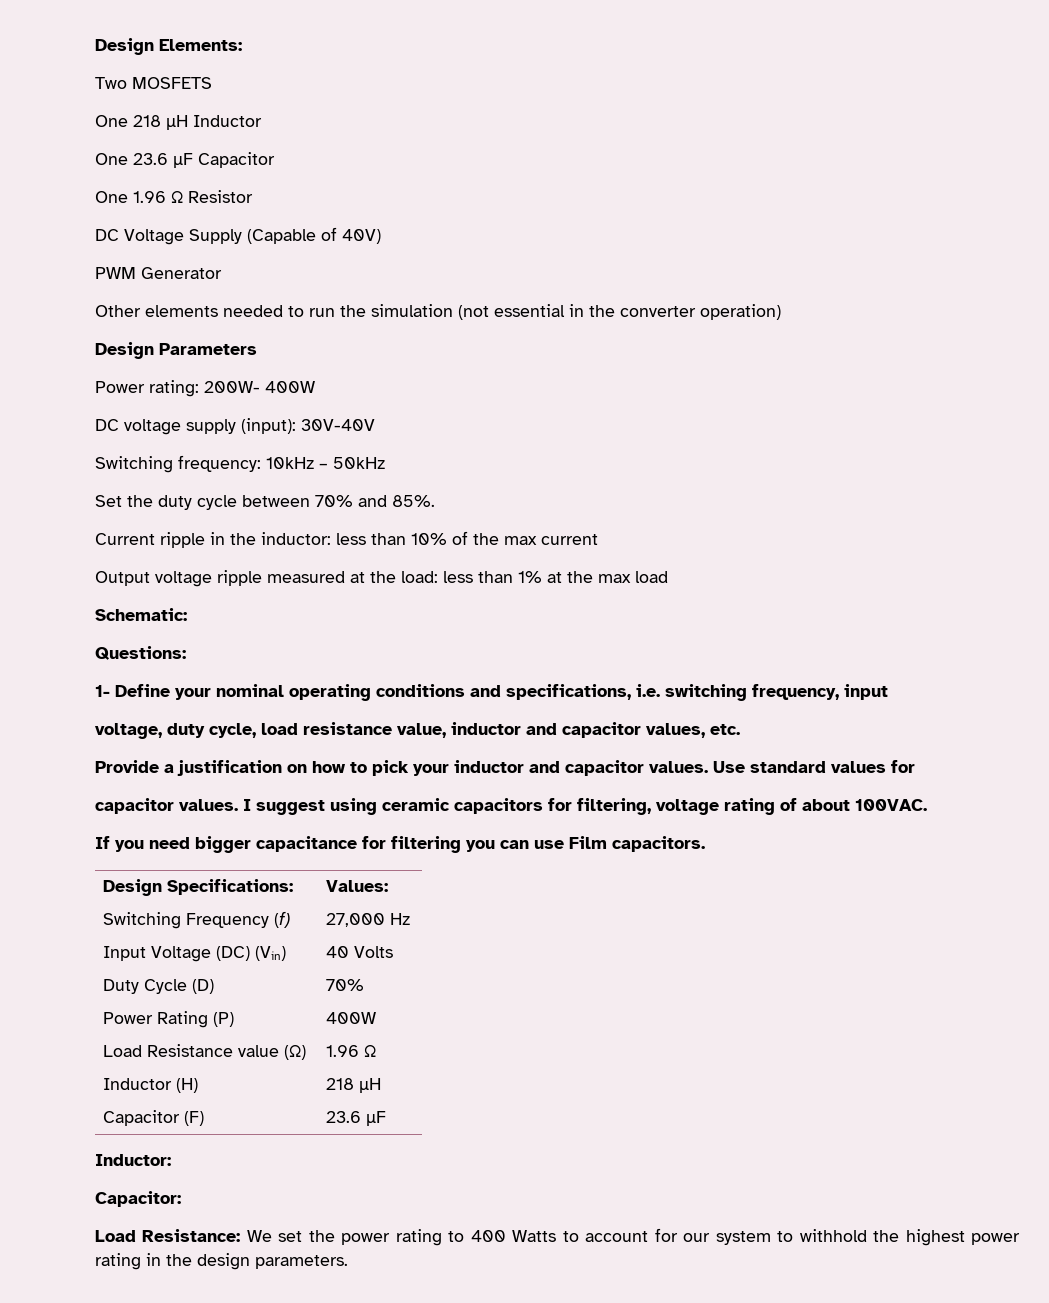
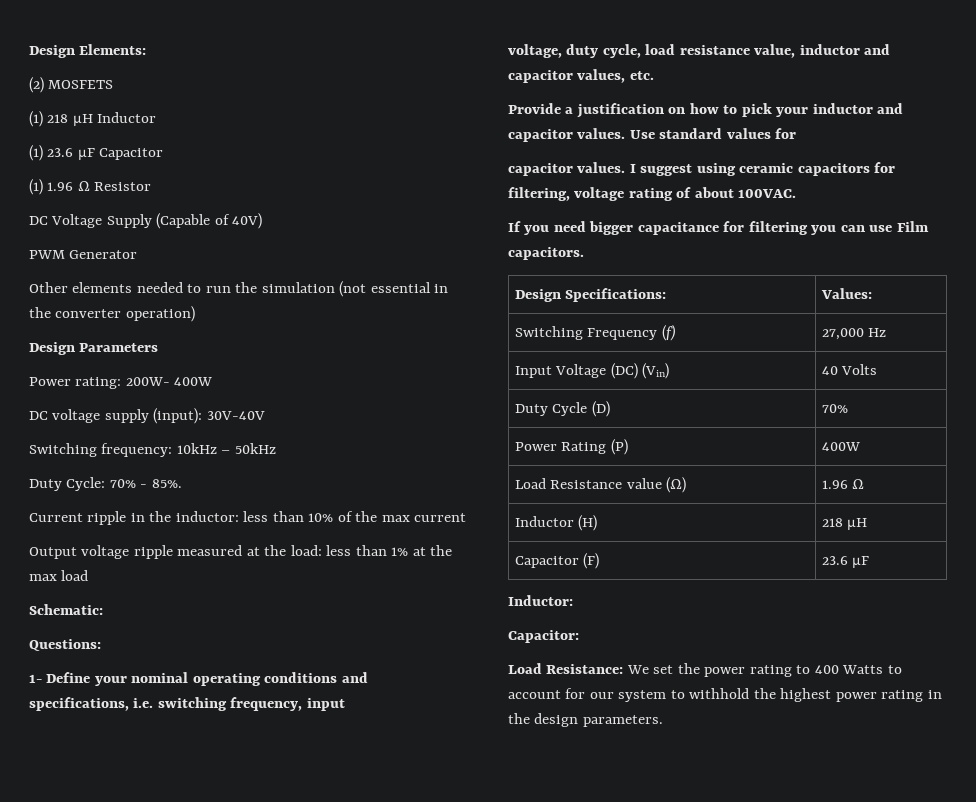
- Two MOSFETS
+ (2) MOSFETS
- One 218 µH Inductor
+ (1) 218 µH Inductor
- One 23.6 µF Capacitor
+ (1) 23.6 µF Capacitor
- One 1.96 Ω Resistor
+ (1) 1.96 Ω Resistor
- Set the duty cycle between 70% and 85%.
+ Duty Cycle: 70% - 85%.

